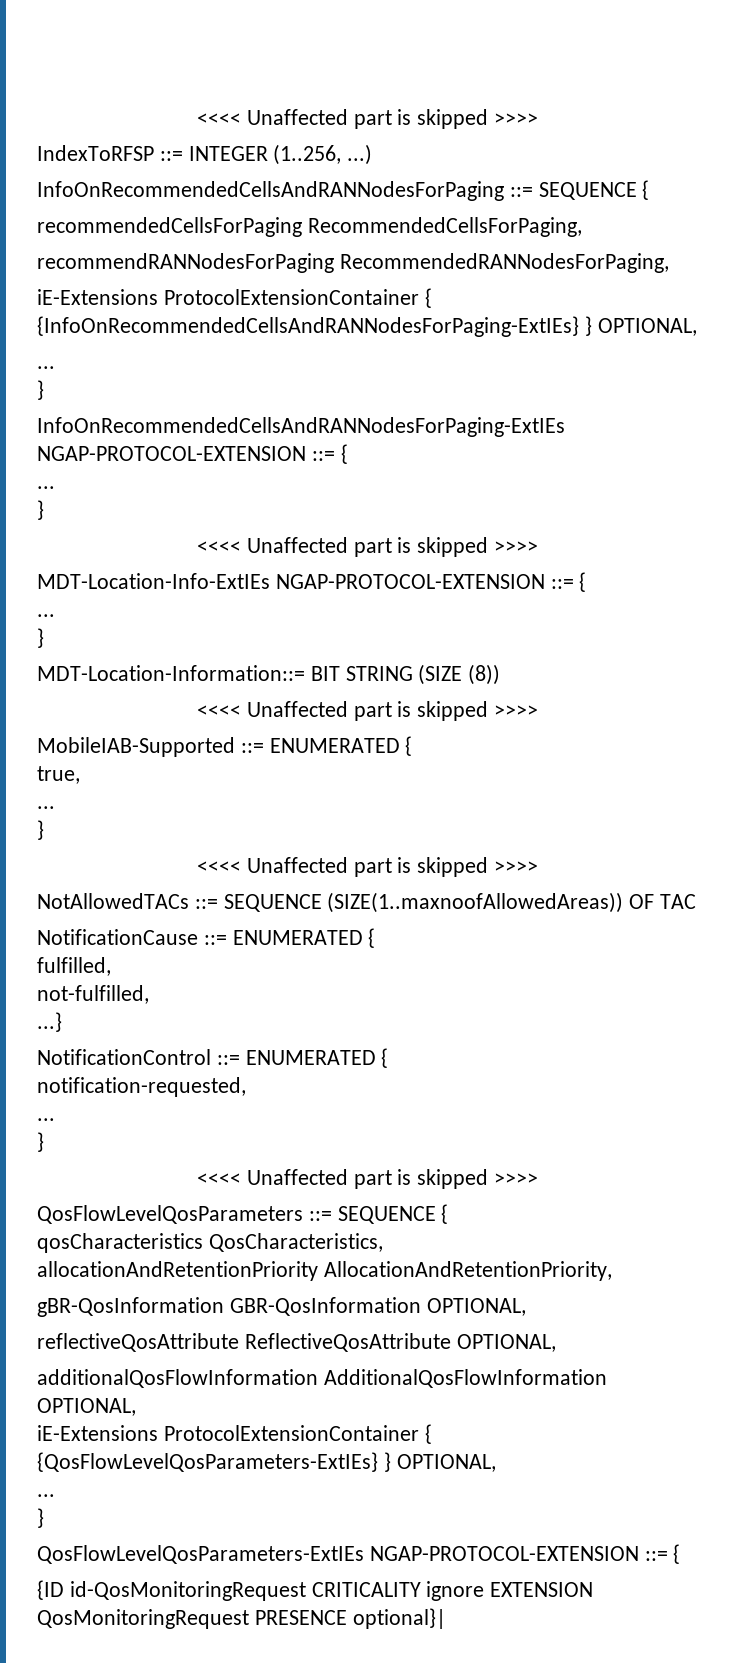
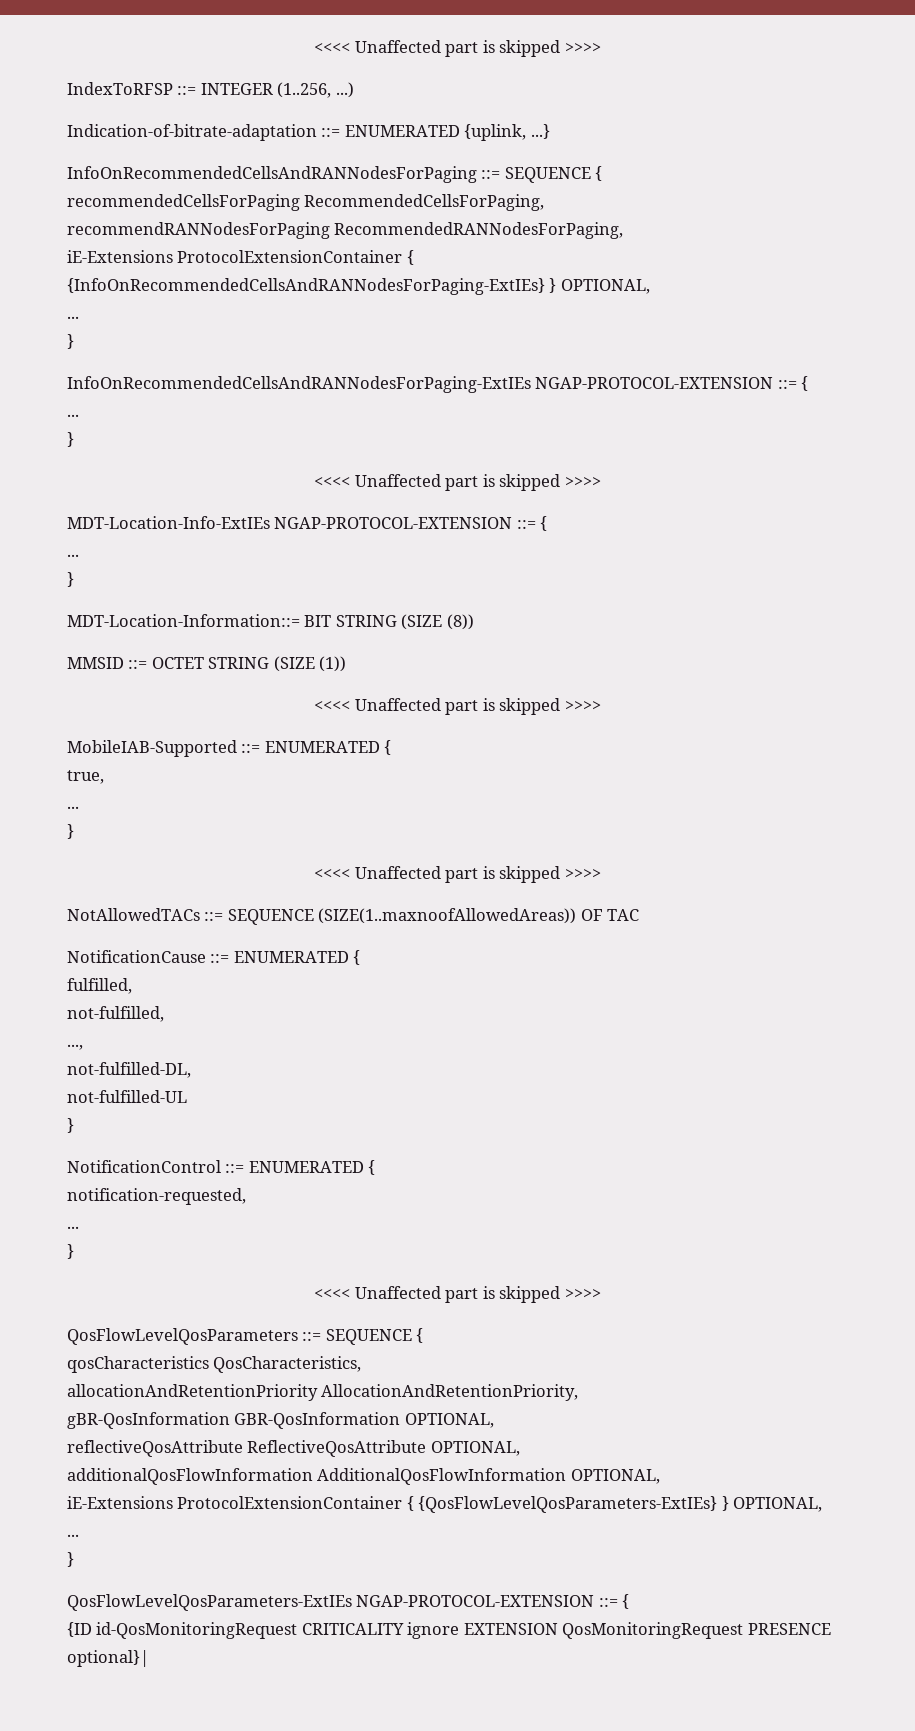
+ Indication-of-bitrate-adaptation ::= ENUMERATED {uplink, ...}
+ MMSID ::= OCTET STRING (SIZE (1))
- ...}
+ ...,
+ not-fulfilled-DL,
+ not-fulfilled-UL
+ }

